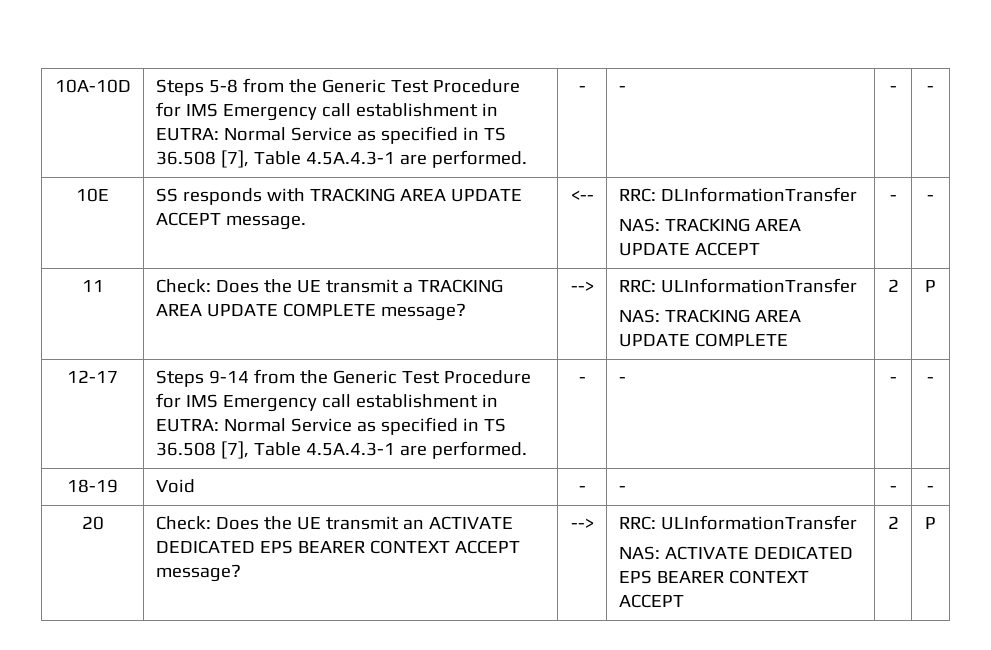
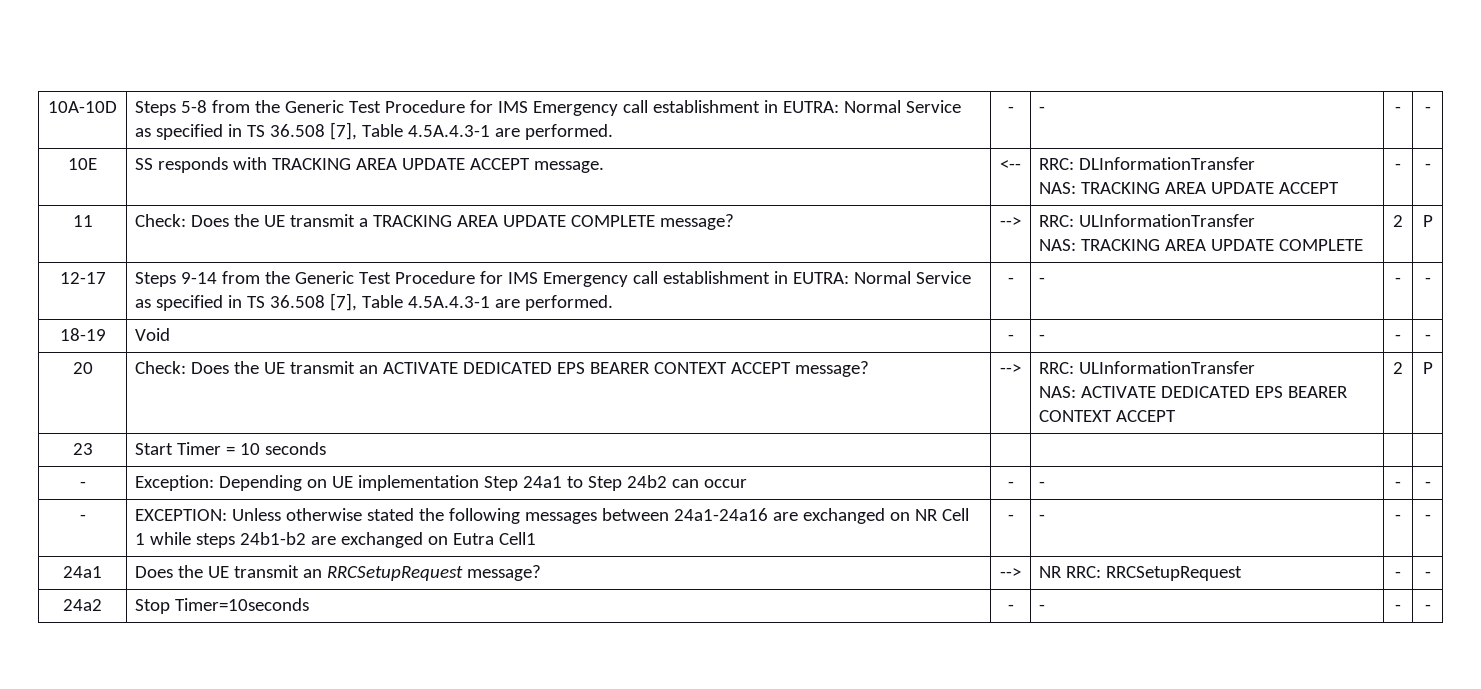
+ 23 | Start Timer = 10 seconds | | | |
+ - | Exception: Depending on UE implementation Step 24a1 to Step 24b2 can occur | - | - | - | -
+ - | EXCEPTION: Unless otherwise stated the following messages between 24a1-24a16 are exchanged on NR Cell 1 while steps 24b1-b2 are exchanged on Eutra Cell1 | - | - | - | -
+ 24a1 | Does the UE transmit an RRCSetupRequest message? | --> | NR RRC: RRCSetupRequest | - | -
+ 24a2 | Stop Timer=10seconds | - | - | - | -

